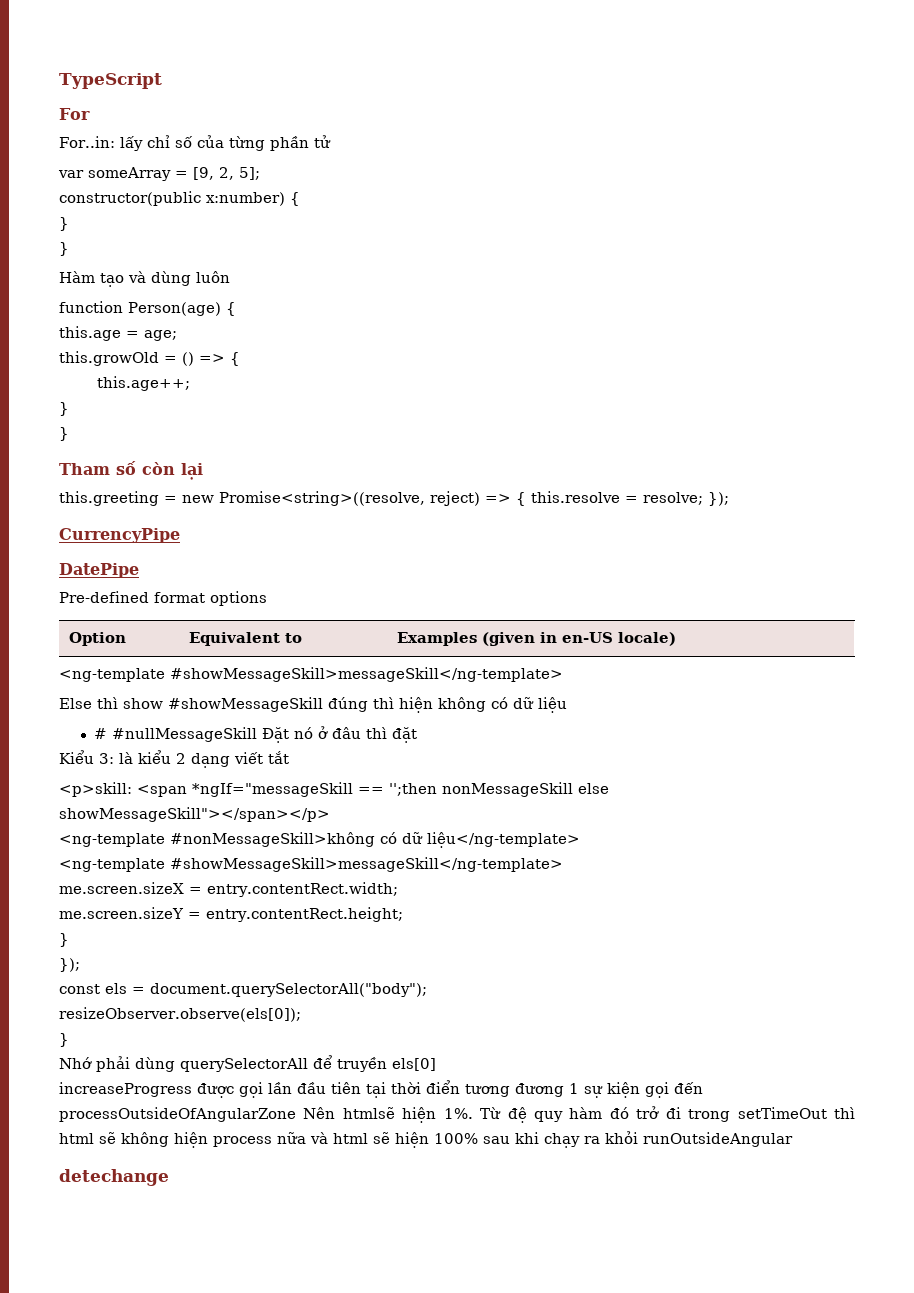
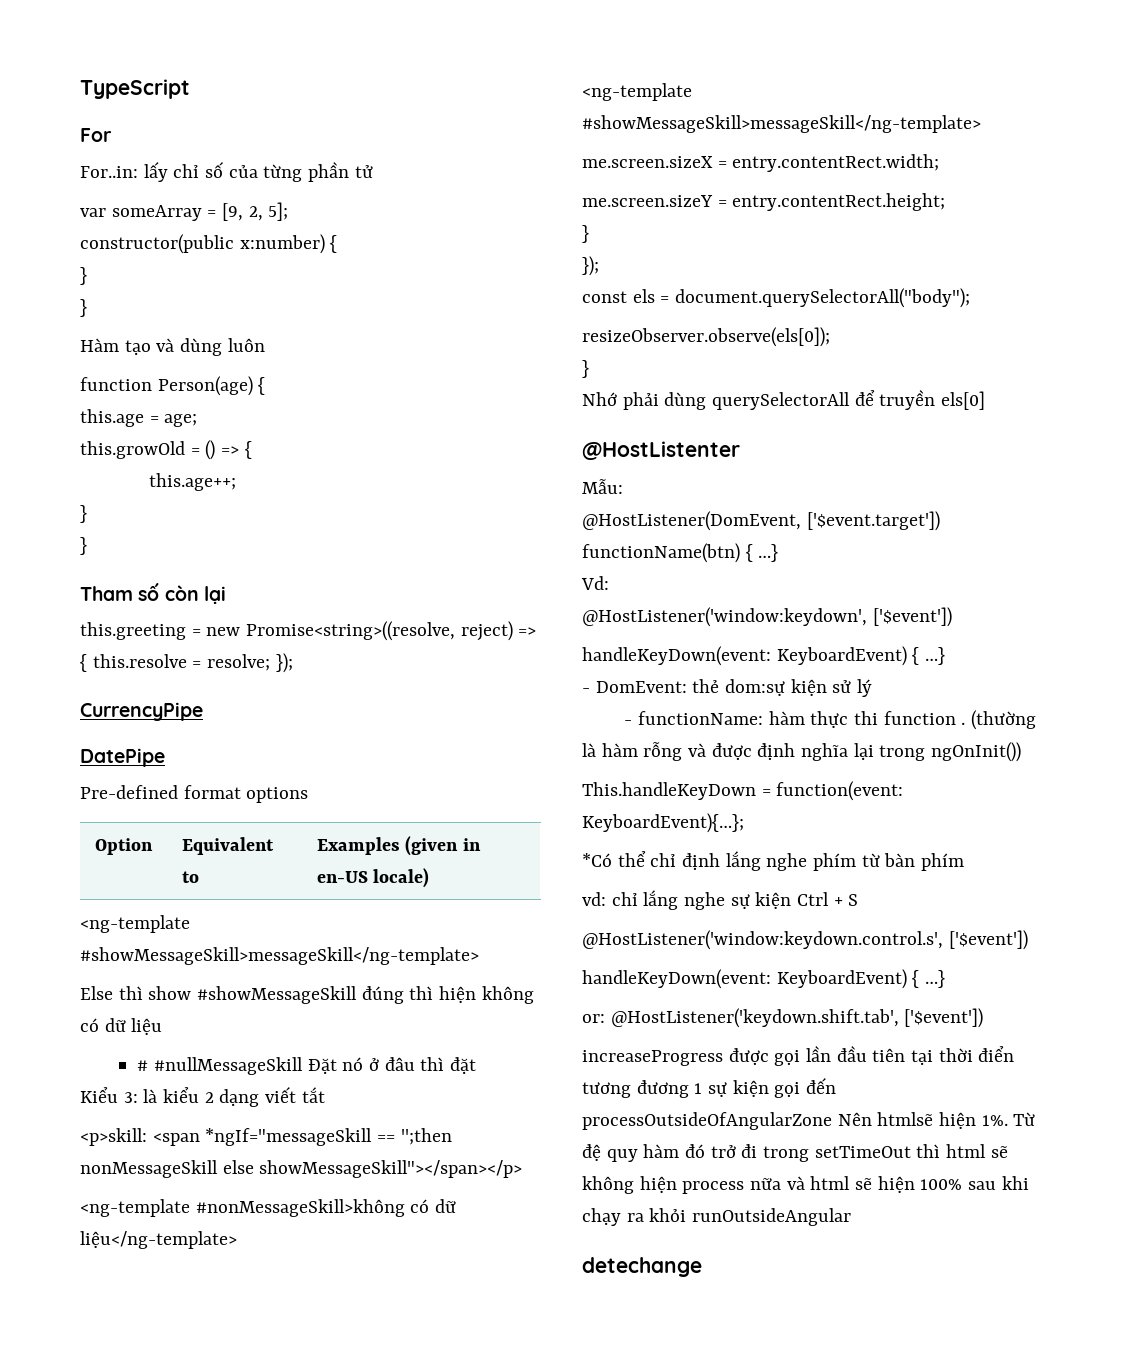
+ @HostListenter
+ Mẫu:
+ @HostListener(DomEvent, ['$event.target']) functionName(btn) { …}
+ Vd:
+ @HostListener('window:keydown', ['$event'])
+ handleKeyDown(event: KeyboardEvent) { …}
+ - DomEvent: thẻ dom:sự kiện sử lý
+ - functionName: hàm thực thi function . (thường là hàm rỗng và được định nghĩa lại trong ngOnInit())
+ This.handleKeyDown = function(event: KeyboardEvent){…};
+ *Có thể chỉ định lắng nghe phím từ bàn phím
+ vd: chỉ lắng nghe sự kiện Ctrl + S
+ @HostListener('window:keydown.control.s', ['$event'])
+ handleKeyDown(event: KeyboardEvent) { …}
+ or: @HostListener('keydown.shift.tab', ['$event'])

